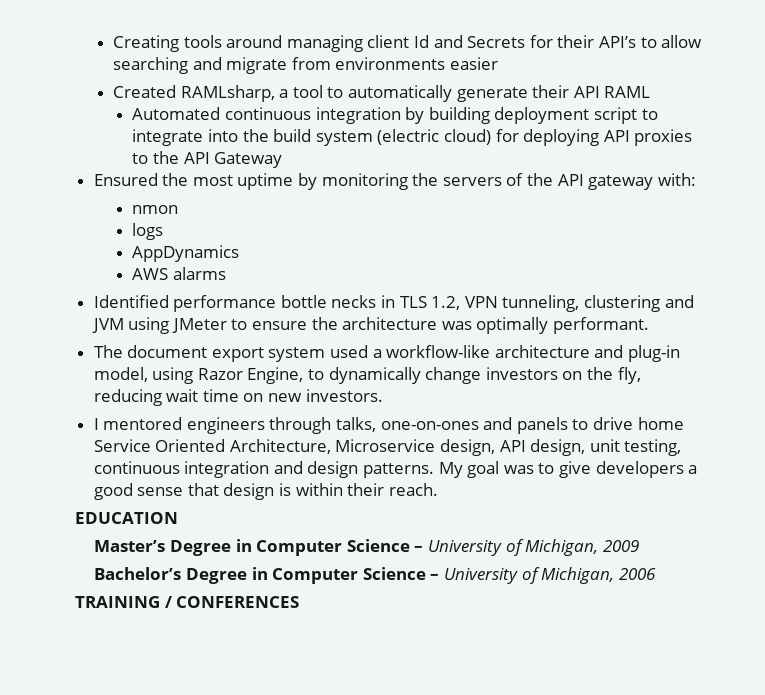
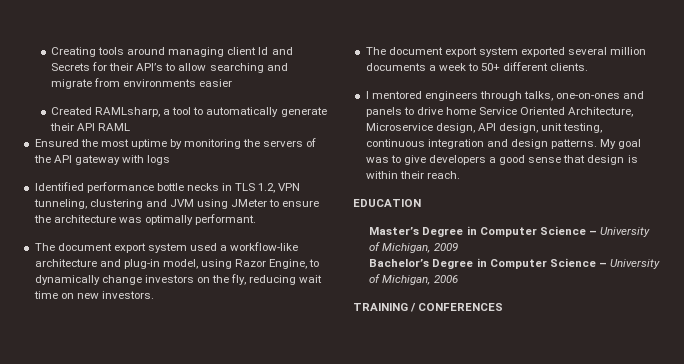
- Automated continuous integration by building deployment script to integrate into the build system (electric cloud) for deploying API proxies to the API Gateway
- Ensured the most uptime by monitoring the servers of the API gateway with:
- nmon
- logs
+ Ensured the most uptime by monitoring the servers of the API gateway with logs
- AppDynamics
- AWS alarms
+ The document export system exported several million documents a week to 50+ different clients.

